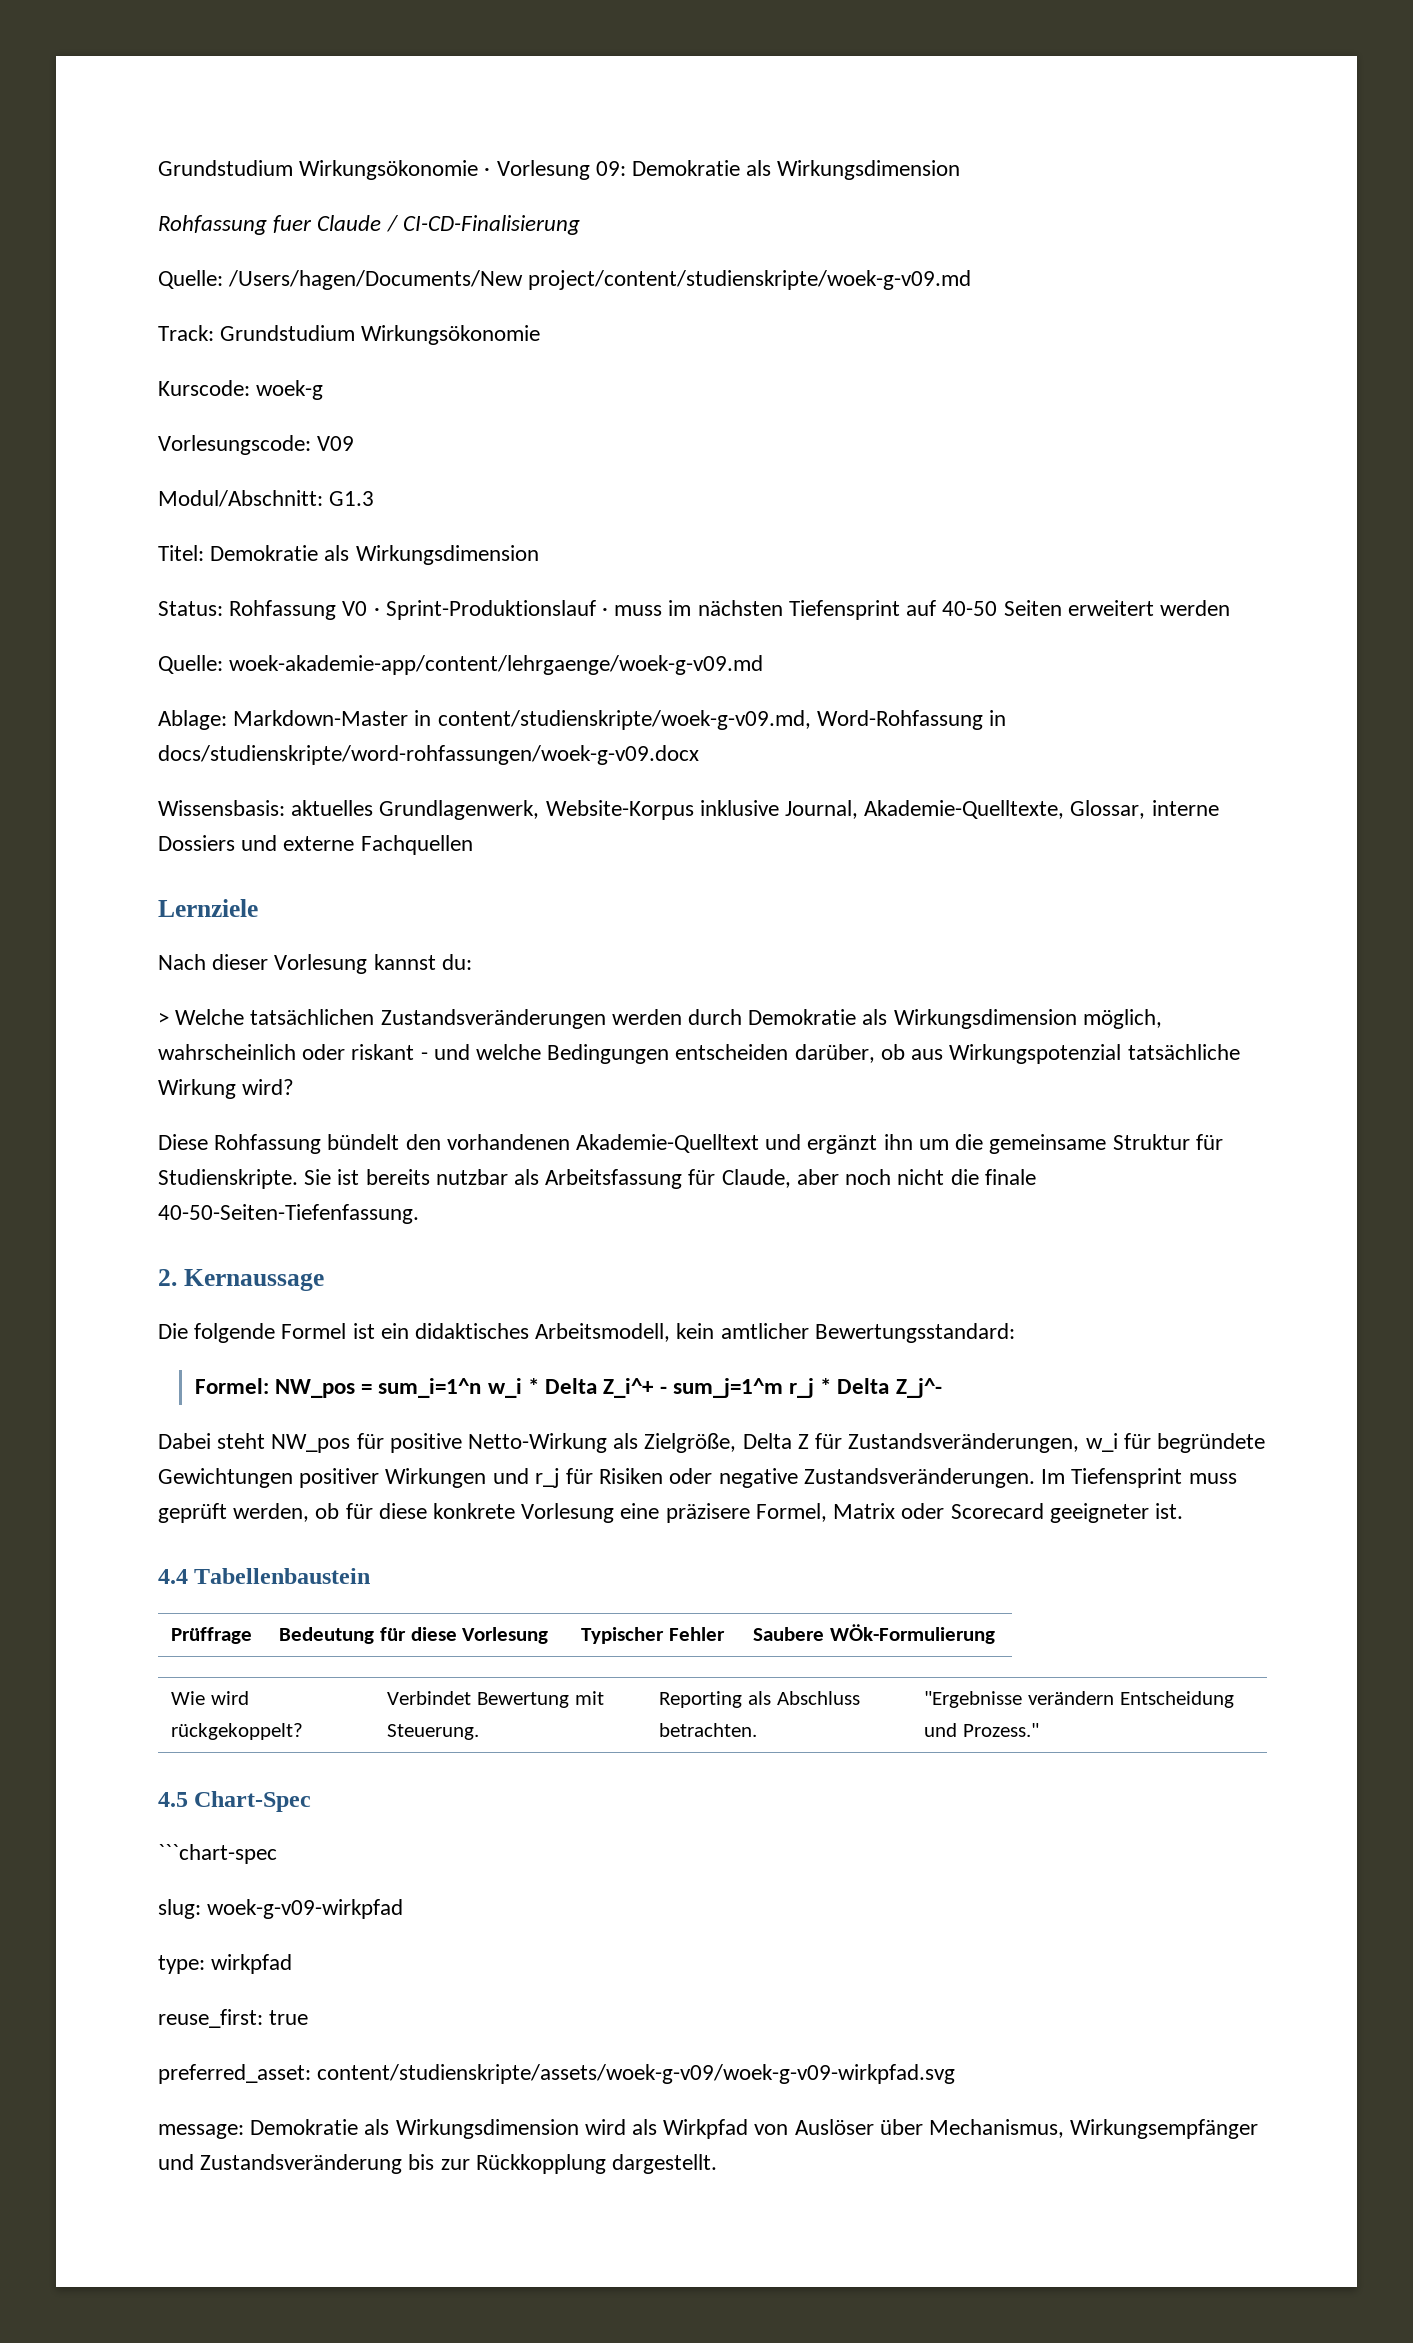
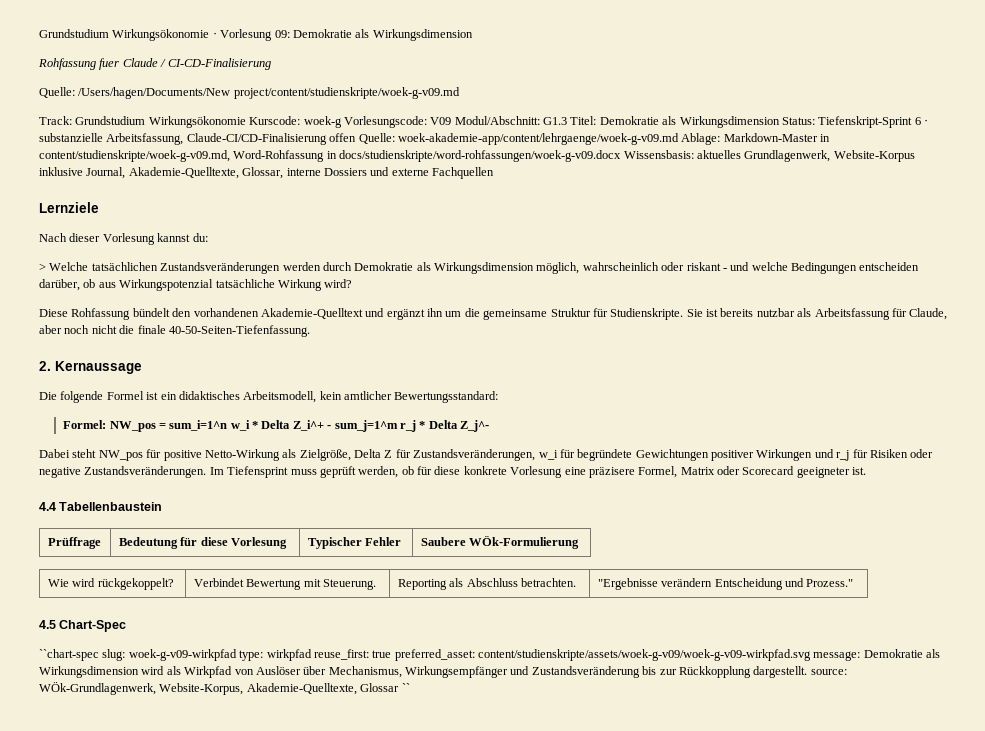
- Track: Grundstudium Wirkungsökonomie
- Kurscode: woek-g
- Vorlesungscode: V09
- Modul/Abschnitt: G1.3
- Titel: Demokratie als Wirkungsdimension
- Status: Rohfassung V0 · Sprint-Produktionslauf · muss im nächsten Tiefensprint auf 40-50 Seiten erweitert werden
- Quelle: woek-akademie-app/content/lehrgaenge/woek-g-v09.md
- Ablage: Markdown-Master in content/studienskripte/woek-g-v09.md, Word-Rohfassung in docs/studienskripte/word-rohfassungen/woek-g-v09.docx
- Wissensbasis: aktuelles Grundlagenwerk, Website-Korpus inklusive Journal, Akademie-Quelltexte, Glossar, interne Dossiers und externe Fachquellen
+ Track: Grundstudium Wirkungsökonomie Kurscode: woek-g Vorlesungscode: V09 Modul/Abschnitt: G1.3 Titel: Demokratie als Wirkungsdimension Status: Tiefenskript-Sprint 6 · substanzielle Arbeitsfassung, Claude-CI/CD-Finalisierung offen Quelle: woek-akademie-app/content/lehrgaenge/woek-g-v09.md Ablage: Markdown-Master in content/studienskripte/woek-g-v09.md, Word-Rohfassung in docs/studienskripte/word-rohfassungen/woek-g-v09.docx Wissensbasis: aktuelles Grundlagenwerk, Website-Korpus inklusive Journal, Akademie-Quelltexte, Glossar, interne Dossiers und externe Fachquellen
- ```chart-spec
- slug: woek-g-v09-wirkpfad
- type: wirkpfad
- reuse_first: true
- preferred_asset: content/studienskripte/assets/woek-g-v09/woek-g-v09-wirkpfad.svg
- message: Demokratie als Wirkungsdimension wird als Wirkpfad von Auslöser über Mechanismus, Wirkungsempfänger und Zustandsveränderung bis zur Rückkopplung dargestellt.
+ ``chart-spec slug: woek-g-v09-wirkpfad type: wirkpfad reuse_first: true preferred_asset: content/studienskripte/assets/woek-g-v09/woek-g-v09-wirkpfad.svg message: Demokratie als Wirkungsdimension wird als Wirkpfad von Auslöser über Mechanismus, Wirkungsempfänger und Zustandsveränderung bis zur Rückkopplung dargestellt. source: WÖk-Grundlagenwerk, Website-Korpus, Akademie-Quelltexte, Glossar ``

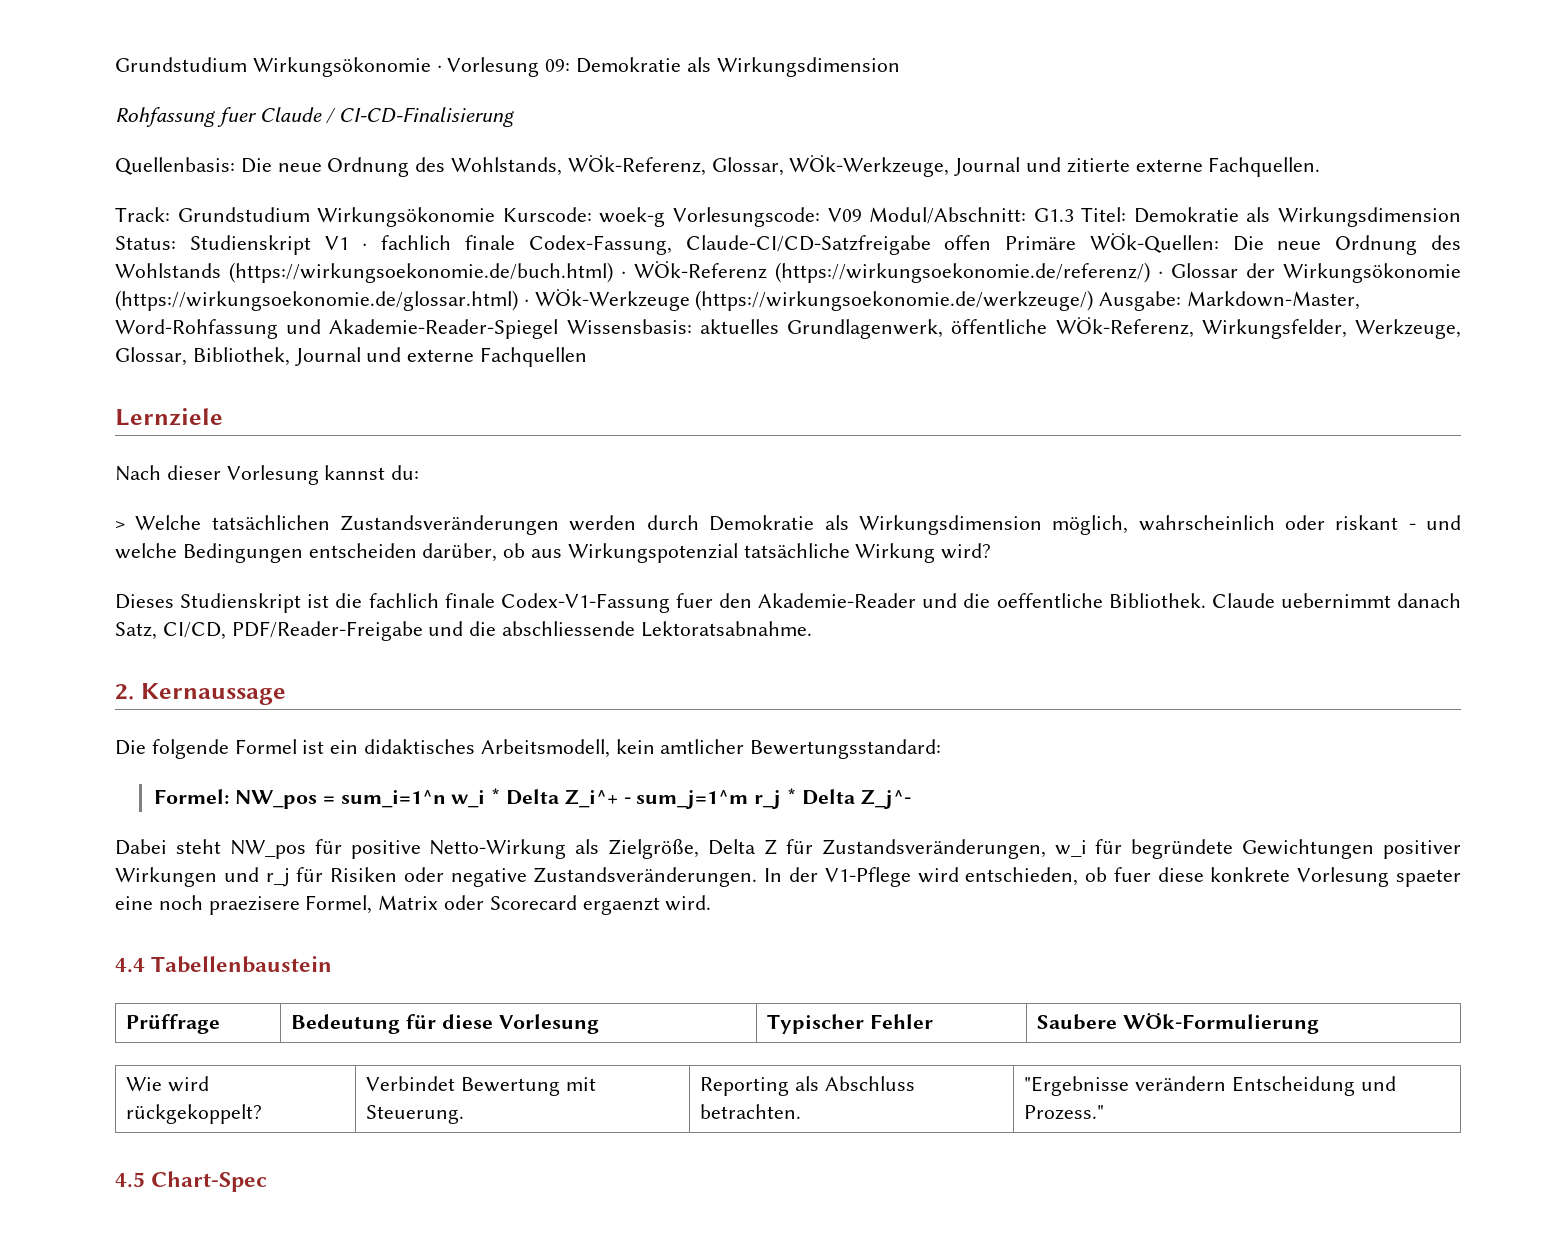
- Quelle: /Users/hagen/Documents/New project/content/studienskripte/woek-g-v09.md
+ Quellenbasis: Die neue Ordnung des Wohlstands, WÖk-Referenz, Glossar, WÖk-Werkzeuge, Journal und zitierte externe Fachquellen.
- Track: Grundstudium Wirkungsökonomie Kurscode: woek-g Vorlesungscode: V09 Modul/Abschnitt: G1.3 Titel: Demokratie als Wirkungsdimension Status: Tiefenskript-Sprint 6 · substanzielle Arbeitsfassung, Claude-CI/CD-Finalisierung offen Quelle: woek-akademie-app/content/lehrgaenge/woek-g-v09.md Ablage: Markdown-Master in content/studienskripte/woek-g-v09.md, Word-Rohfassung in docs/studienskripte/word-rohfassungen/woek-g-v09.docx Wissensbasis: aktuelles Grundlagenwerk, Website-Korpus inklusive Journal, Akademie-Quelltexte, Glossar, interne Dossiers und externe Fachquellen
+ Track: Grundstudium Wirkungsökonomie Kurscode: woek-g Vorlesungscode: V09 Modul/Abschnitt: G1.3 Titel: Demokratie als Wirkungsdimension Status: Studienskript V1 · fachlich finale Codex-Fassung, Claude-CI/CD-Satzfreigabe offen Primäre WÖk-Quellen: Die neue Ordnung des Wohlstands (https://wirkungsoekonomie.de/buch.html) · WÖk-Referenz (https://wirkungsoekonomie.de/referenz/) · Glossar der Wirkungsökonomie (https://wirkungsoekonomie.de/glossar.html) · WÖk-Werkzeuge (https://wirkungsoekonomie.de/werkzeuge/) Ausgabe: Markdown-Master, Word-Rohfassung und Akademie-Reader-Spiegel Wissensbasis: aktuelles Grundlagenwerk, öffentliche WÖk-Referenz, Wirkungsfelder, Werkzeuge, Glossar, Bibliothek, Journal und externe Fachquellen
- Diese Rohfassung bündelt den vorhandenen Akademie-Quelltext und ergänzt ihn um die gemeinsame Struktur für Studienskripte. Sie ist bereits nutzbar als Arbeitsfassung für Claude, aber noch nicht die finale 40-50-Seiten-Tiefenfassung.
+ Dieses Studienskript ist die fachlich finale Codex-V1-Fassung fuer den Akademie-Reader und die oeffentliche Bibliothek. Claude uebernimmt danach Satz, CI/CD, PDF/Reader-Freigabe und die abschliessende Lektoratsabnahme.
- Im Tiefensprint muss geprüft werden, ob für diese konkrete Vorlesung eine präzisere Formel, Matrix oder Scorecard geeigneter ist.
+ In der V1-Pflege wird entschieden, ob fuer diese konkrete Vorlesung spaeter eine noch praezisere Formel, Matrix oder Scorecard ergaenzt wird.
- ``chart-spec slug: woek-g-v09-wirkpfad type: wirkpfad reuse_first: true preferred_asset: content/studienskripte/assets/woek-g-v09/woek-g-v09-wirkpfad.svg message: Demokratie als Wirkungsdimension wird als Wirkpfad von Auslöser über Mechanismus, Wirkungsempfänger und Zustandsveränderung bis zur Rückkopplung dargestellt. source: WÖk-Grundlagenwerk, Website-Korpus, Akademie-Quelltexte, Glossar ``

